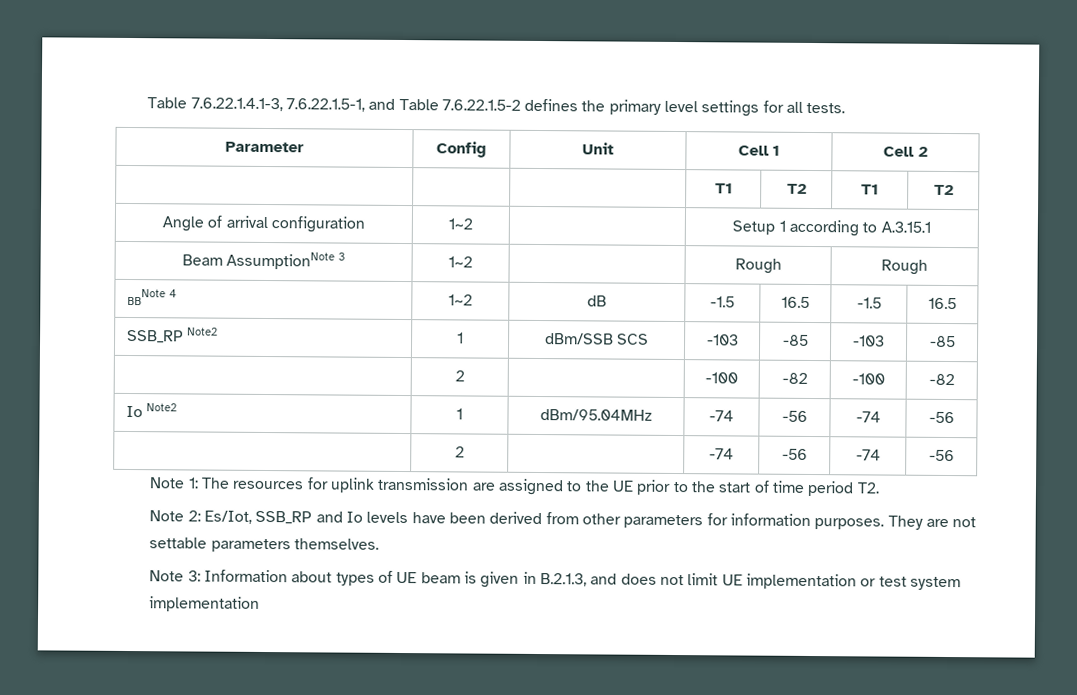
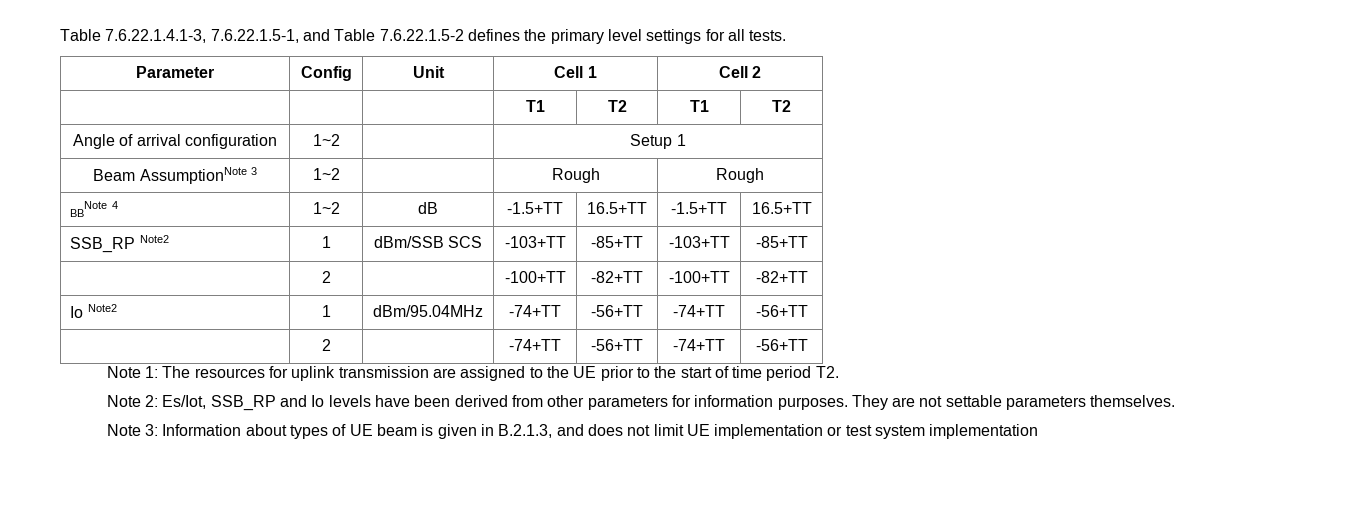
- Angle of arrival configuration | 1~2 | | Setup 1 according to A.3.15.1
+ Angle of arrival configuration | 1~2 | | Setup 1
- BBNote 4 | 1~2 | dB | -1.5 | 16.5 | -1.5 | 16.5
+ BBNote 4 | 1~2 | dB | -1.5+TT | 16.5+TT | -1.5+TT | 16.5+TT
- SSB_RP Note2 | 1 | dBm/SSB SCS | -103 | -85 | -103 | -85
- | 2 | | -100 | -82 | -100 | -82
- Io Note2 | 1 | dBm/95.04MHz | -74 | -56 | -74 | -56
- | 2 | | -74 | -56 | -74 | -56
+ SSB_RP Note2 | 1 | dBm/SSB SCS | -103+TT | -85+TT | -103+TT | -85+TT
+ | 2 | | -100+TT | -82+TT | -100+TT | -82+TT
+ Io Note2 | 1 | dBm/95.04MHz | -74+TT | -56+TT | -74+TT | -56+TT
+ | 2 | | -74+TT | -56+TT | -74+TT | -56+TT

